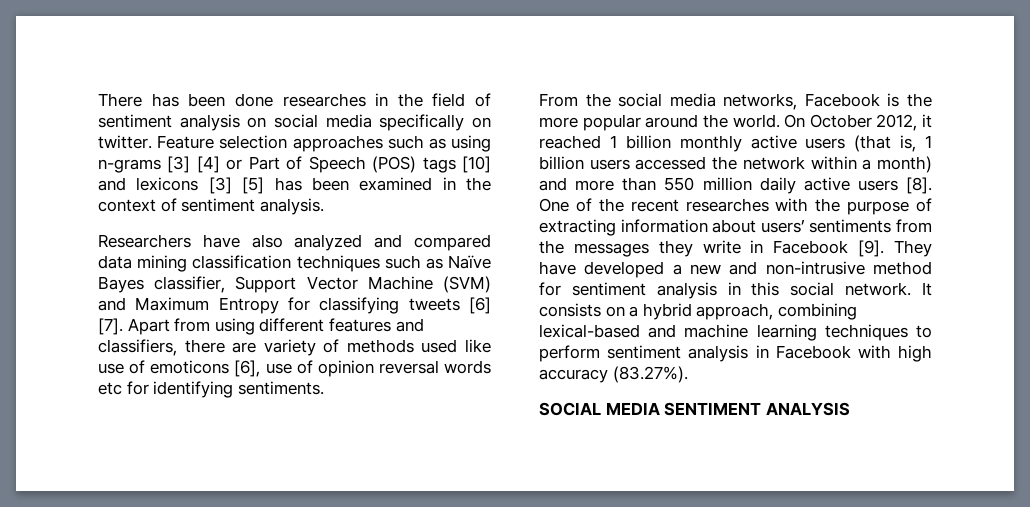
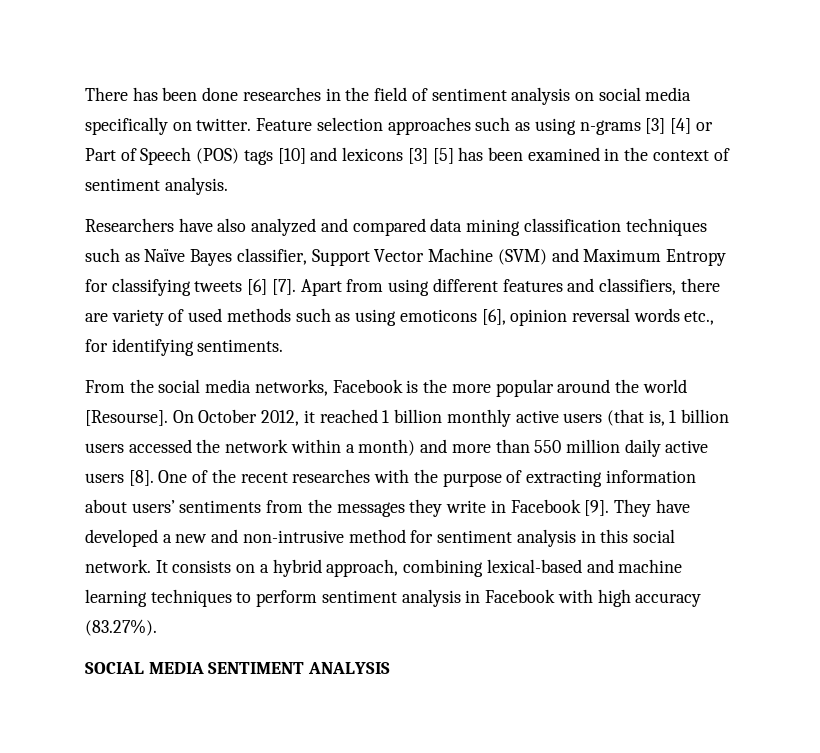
- Apart from using different features and classifiers, there are variety of methods used like use of emoticons [6], use of opinion reversal words etc for identifying sentiments.
+ Apart from using different features and classifiers, there are variety of used methods such as using emoticons [6], opinion reversal words etc., for identifying sentiments.
- From the social media networks, Facebook is the more popular around the world.
+ From the social media networks, Facebook is the more popular around the world [Resourse].

